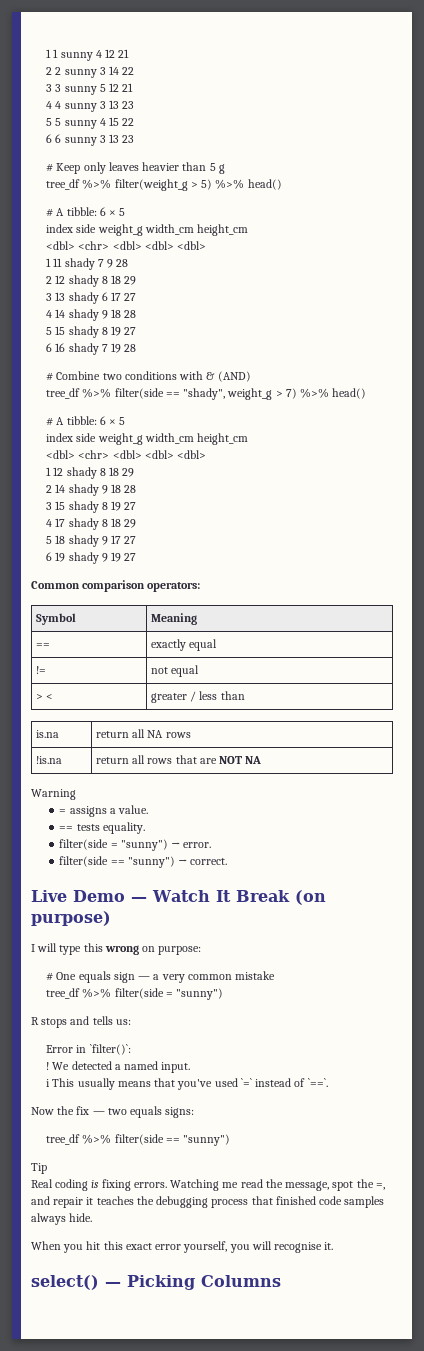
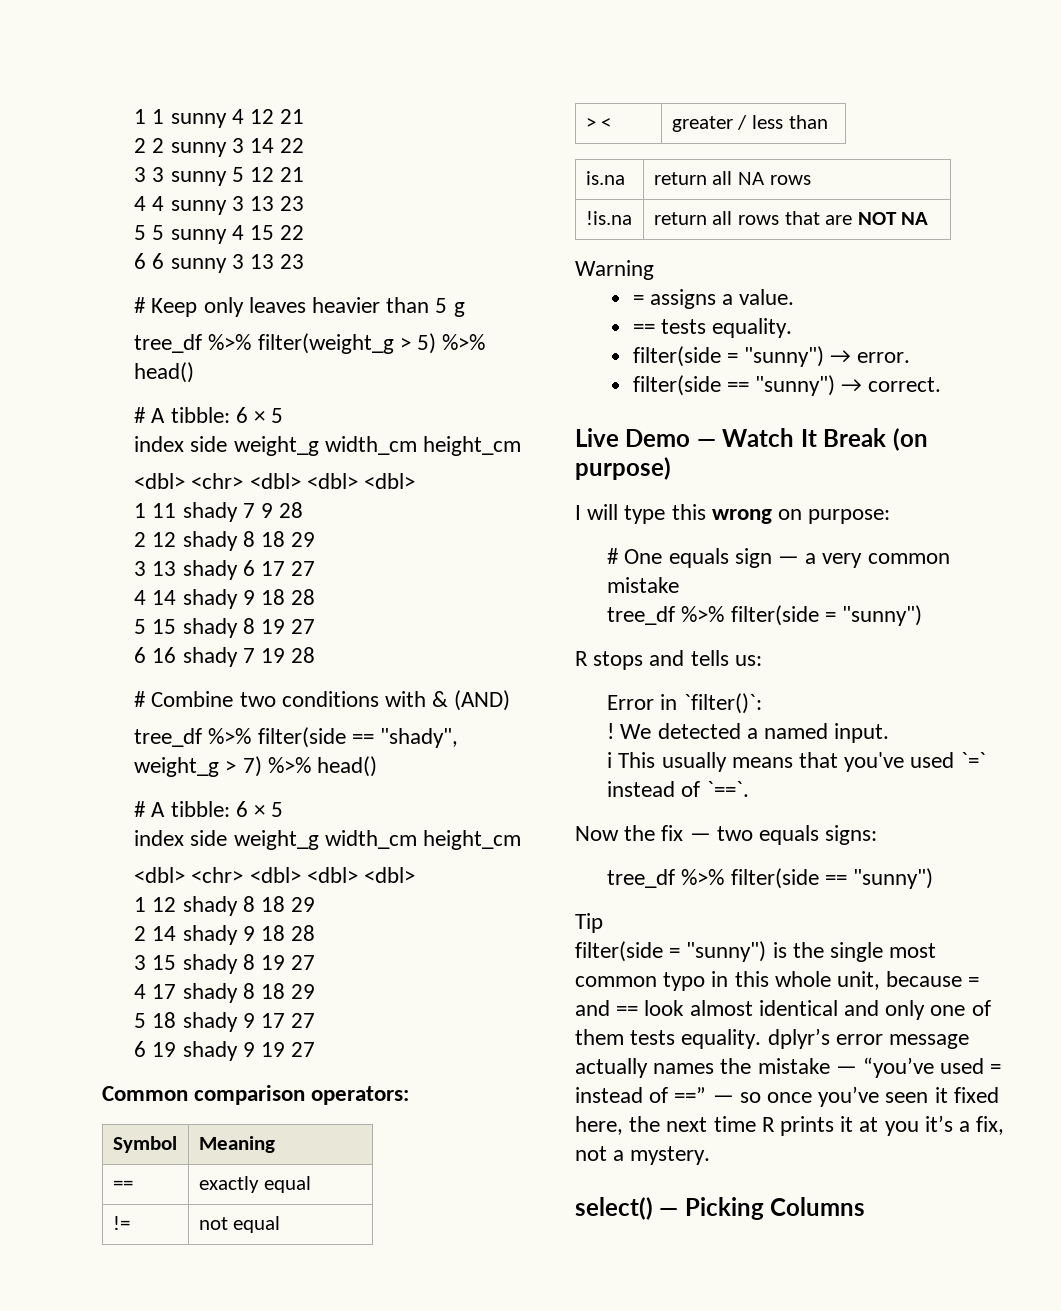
- Real coding is fixing errors. Watching me read the message, spot the =, and repair it teaches the debugging process that finished code samples always hide.
- When you hit this exact error yourself, you will recognise it.
+ filter(side = "sunny") is the single most common typo in this whole unit, because = and == look almost identical and only one of them tests equality. dplyr’s error message actually names the mistake — “you’ve used = instead of ==” — so once you’ve seen it fixed here, the next time R prints it at you it’s a fix, not a mystery.

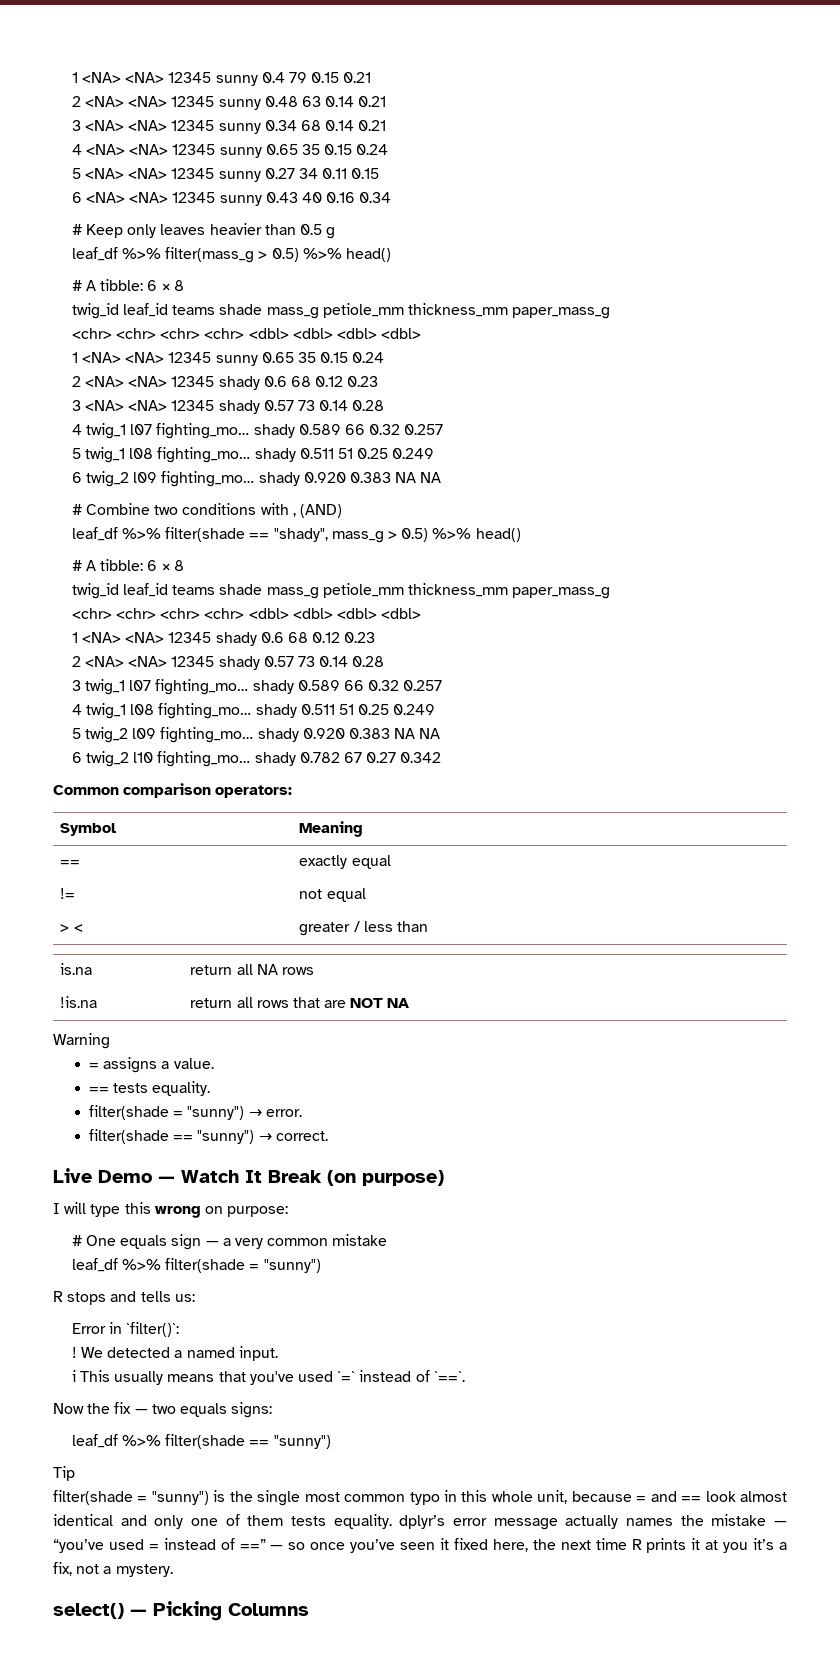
- 1 1 sunny 4 12 21
- 2 2 sunny 3 14 22
- 3 3 sunny 5 12 21
- 4 4 sunny 3 13 23
- 5 5 sunny 4 15 22
- 6 6 sunny 3 13 23
+ 1 <NA> <NA> 12345 sunny 0.4 79 0.15 0.21
+ 2 <NA> <NA> 12345 sunny 0.48 63 0.14 0.21
+ 3 <NA> <NA> 12345 sunny 0.34 68 0.14 0.21
+ 4 <NA> <NA> 12345 sunny 0.65 35 0.15 0.24
+ 5 <NA> <NA> 12345 sunny 0.27 34 0.11 0.15
+ 6 <NA> <NA> 12345 sunny 0.43 40 0.16 0.34
- # Keep only leaves heavier than 5 g
+ # Keep only leaves heavier than 0.5 g
- tree_df %>% filter(weight_g > 5) %>% head()
- # A tibble: 6 × 5
- index side weight_g width_cm height_cm
- <dbl> <chr> <dbl> <dbl> <dbl>
- 1 11 shady 7 9 28
- 2 12 shady 8 18 29
- 3 13 shady 6 17 27
- 4 14 shady 9 18 28
- 5 15 shady 8 19 27
- 6 16 shady 7 19 28
+ leaf_df %>% filter(mass_g > 0.5) %>% head()
+ # A tibble: 6 × 8
+ twig_id leaf_id teams shade mass_g petiole_mm thickness_mm paper_mass_g
+ <chr> <chr> <chr> <chr> <dbl> <dbl> <dbl> <dbl>
+ 1 <NA> <NA> 12345 sunny 0.65 35 0.15 0.24
+ 2 <NA> <NA> 12345 shady 0.6 68 0.12 0.23
+ 3 <NA> <NA> 12345 shady 0.57 73 0.14 0.28
+ 4 twig_1 l07 fighting_mo… shady 0.589 66 0.32 0.257
+ 5 twig_1 l08 fighting_mo… shady 0.511 51 0.25 0.249
+ 6 twig_2 l09 fighting_mo… shady 0.920 0.383 NA NA
- # Combine two conditions with & (AND)
+ # Combine two conditions with , (AND)
- tree_df %>% filter(side == "shady", weight_g > 7) %>% head()
- # A tibble: 6 × 5
- index side weight_g width_cm height_cm
- <dbl> <chr> <dbl> <dbl> <dbl>
- 1 12 shady 8 18 29
- 2 14 shady 9 18 28
- 3 15 shady 8 19 27
- 4 17 shady 8 18 29
- 5 18 shady 9 17 27
- 6 19 shady 9 19 27
+ leaf_df %>% filter(shade == "shady", mass_g > 0.5) %>% head()
+ # A tibble: 6 × 8
+ twig_id leaf_id teams shade mass_g petiole_mm thickness_mm paper_mass_g
+ <chr> <chr> <chr> <chr> <dbl> <dbl> <dbl> <dbl>
+ 1 <NA> <NA> 12345 shady 0.6 68 0.12 0.23
+ 2 <NA> <NA> 12345 shady 0.57 73 0.14 0.28
+ 3 twig_1 l07 fighting_mo… shady 0.589 66 0.32 0.257
+ 4 twig_1 l08 fighting_mo… shady 0.511 51 0.25 0.249
+ 5 twig_2 l09 fighting_mo… shady 0.920 0.383 NA NA
+ 6 twig_2 l10 fighting_mo… shady 0.782 67 0.27 0.342
- filter(side = "sunny") → error.
+ filter(shade = "sunny") → error.
- filter(side == "sunny") → correct.
+ filter(shade == "sunny") → correct.
- tree_df %>% filter(side = "sunny")
+ leaf_df %>% filter(shade = "sunny")
- tree_df %>% filter(side == "sunny")
+ leaf_df %>% filter(shade == "sunny")
- filter(side = "sunny") is the single most common typo in this whole unit, because = and == look almost identical and only one of them tests equality. dplyr’s error message actually names the mistake — “you’ve used = instead of ==” — so once you’ve seen it fixed here, the next time R prints it at you it’s a fix, not a mystery.
+ filter(shade = "sunny") is the single most common typo in this whole unit, because = and == look almost identical and only one of them tests equality. dplyr’s error message actually names the mistake — “you’ve used = instead of ==” — so once you’ve seen it fixed here, the next time R prints it at you it’s a fix, not a mystery.

